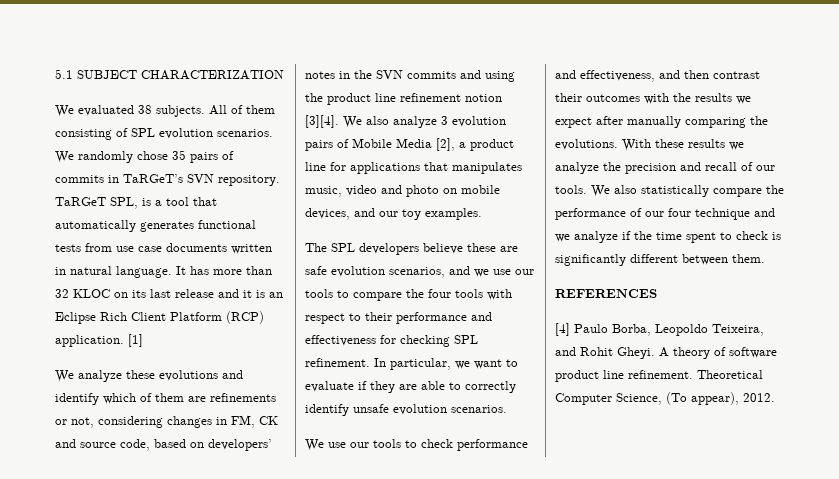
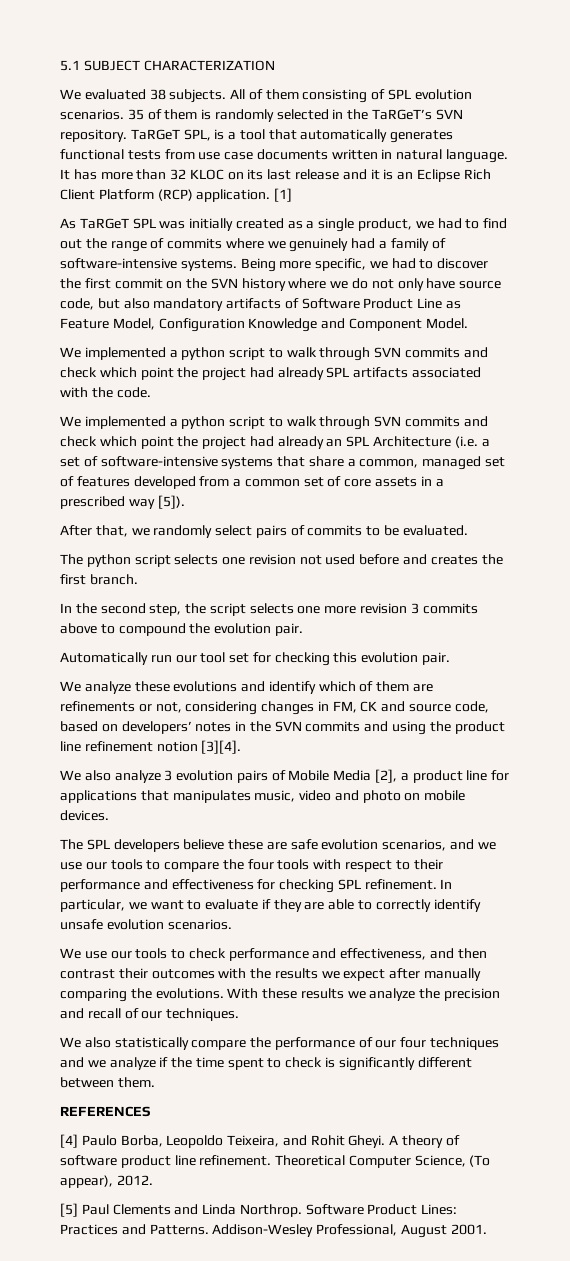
- We randomly chose 35 pairs of commits in TaRGeT’s SVN repository.
+ 35 of them is randomly selected in the TaRGeT’s SVN repository.
+ As TaRGeT SPL was initially created as a single product, we had to find out the range of commits where we genuinely had a family of software-intensive systems. Being more specific, we had to discover the first commit on the SVN history where we do not only have source code, but also mandatory artifacts of Software Product Line as Feature Model, Configuration Knowledge and Component Model.
+ We implemented a python script to walk through SVN commits and check which point the project had already SPL artifacts associated with the code.
+ We implemented a python script to walk through SVN commits and check which point the project had already an SPL Architecture (i.e. a set of software-intensive systems that share a common, managed set of features developed from a common set of core assets in a prescribed way [5]).
+ After that, we randomly select pairs of commits to be evaluated.
+ The python script selects one revision not used before and creates the first branch.
+ In the second step, the script selects one more revision 3 commits above to compound the evolution pair.
+ Automatically run our tool set for checking this evolution pair.
- We analyze these evolutions and identify which of them are refinements or not, considering changes in FM, CK and source code, based on developers’ notes in the SVN commits and using the product line refinement notion [3][4]. We also analyze 3 evolution pairs of Mobile Media [2], a product line for applications that manipulates music, video and photo on mobile devices, and our toy examples.
+ We analyze these evolutions and identify which of them are refinements or not, considering changes in FM, CK and source code, based on developers’ notes in the SVN commits and using the product line refinement notion [3][4].
+ We also analyze 3 evolution pairs of Mobile Media [2], a product line for applications that manipulates music, video and photo on mobile devices.
- With these results we analyze the precision and recall of our tools. We also statistically compare the performance of our four technique and we analyze if the time spent to check is significantly different between them.
+ With these results we analyze the precision and recall of our techniques.
+ We also statistically compare the performance of our four techniques and we analyze if the time spent to check is significantly different between them.
+ [5] Paul Clements and Linda Northrop. Software Product Lines: Practices and Patterns. Addison-Wesley Professional, August 2001.

